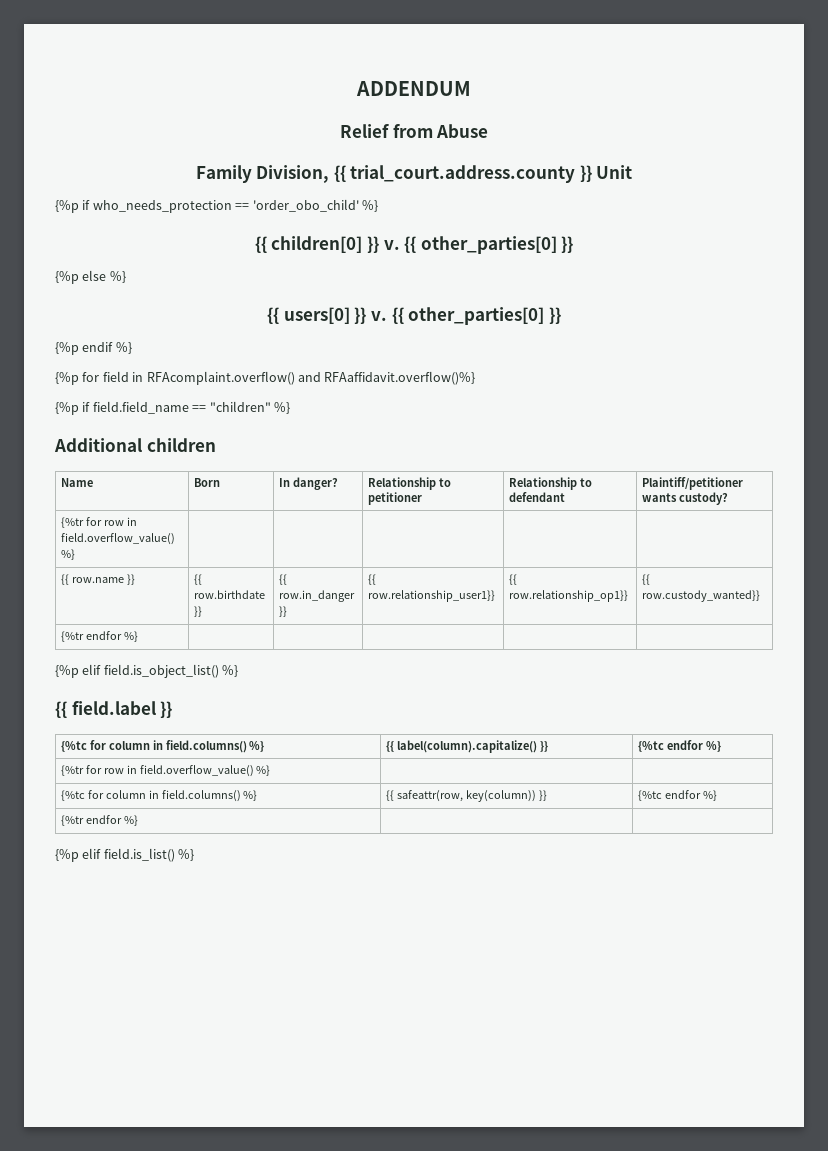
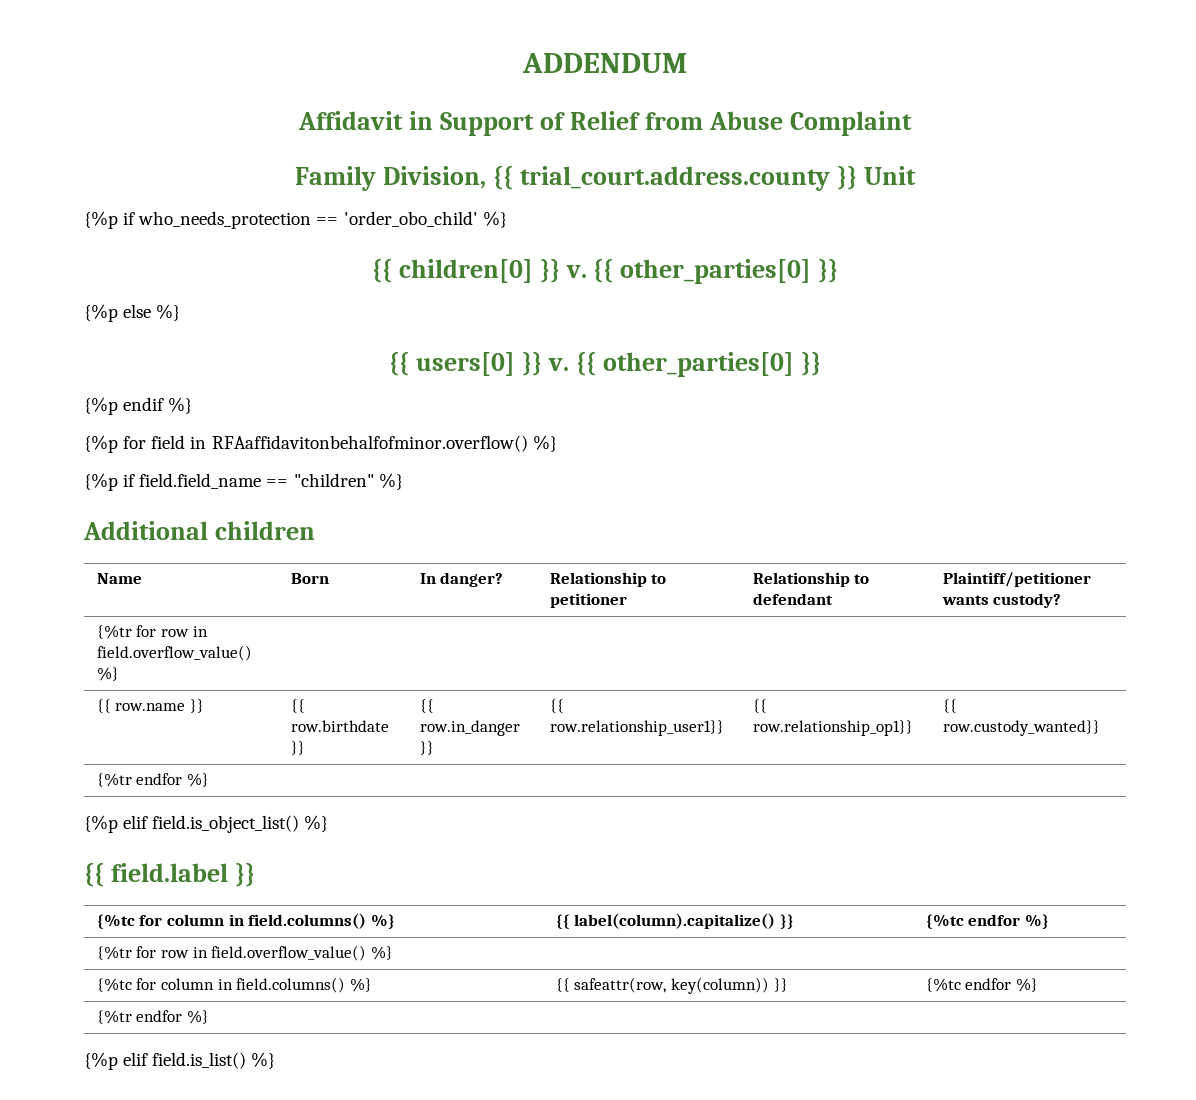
- Relief from Abuse
+ Affidavit in Support of Relief from Abuse Complaint
- {%p for field in RFAcomplaint.overflow() and RFAaffidavit.overflow()%}
+ {%p for field in RFAaffidavitonbehalfofminor.overflow() %}

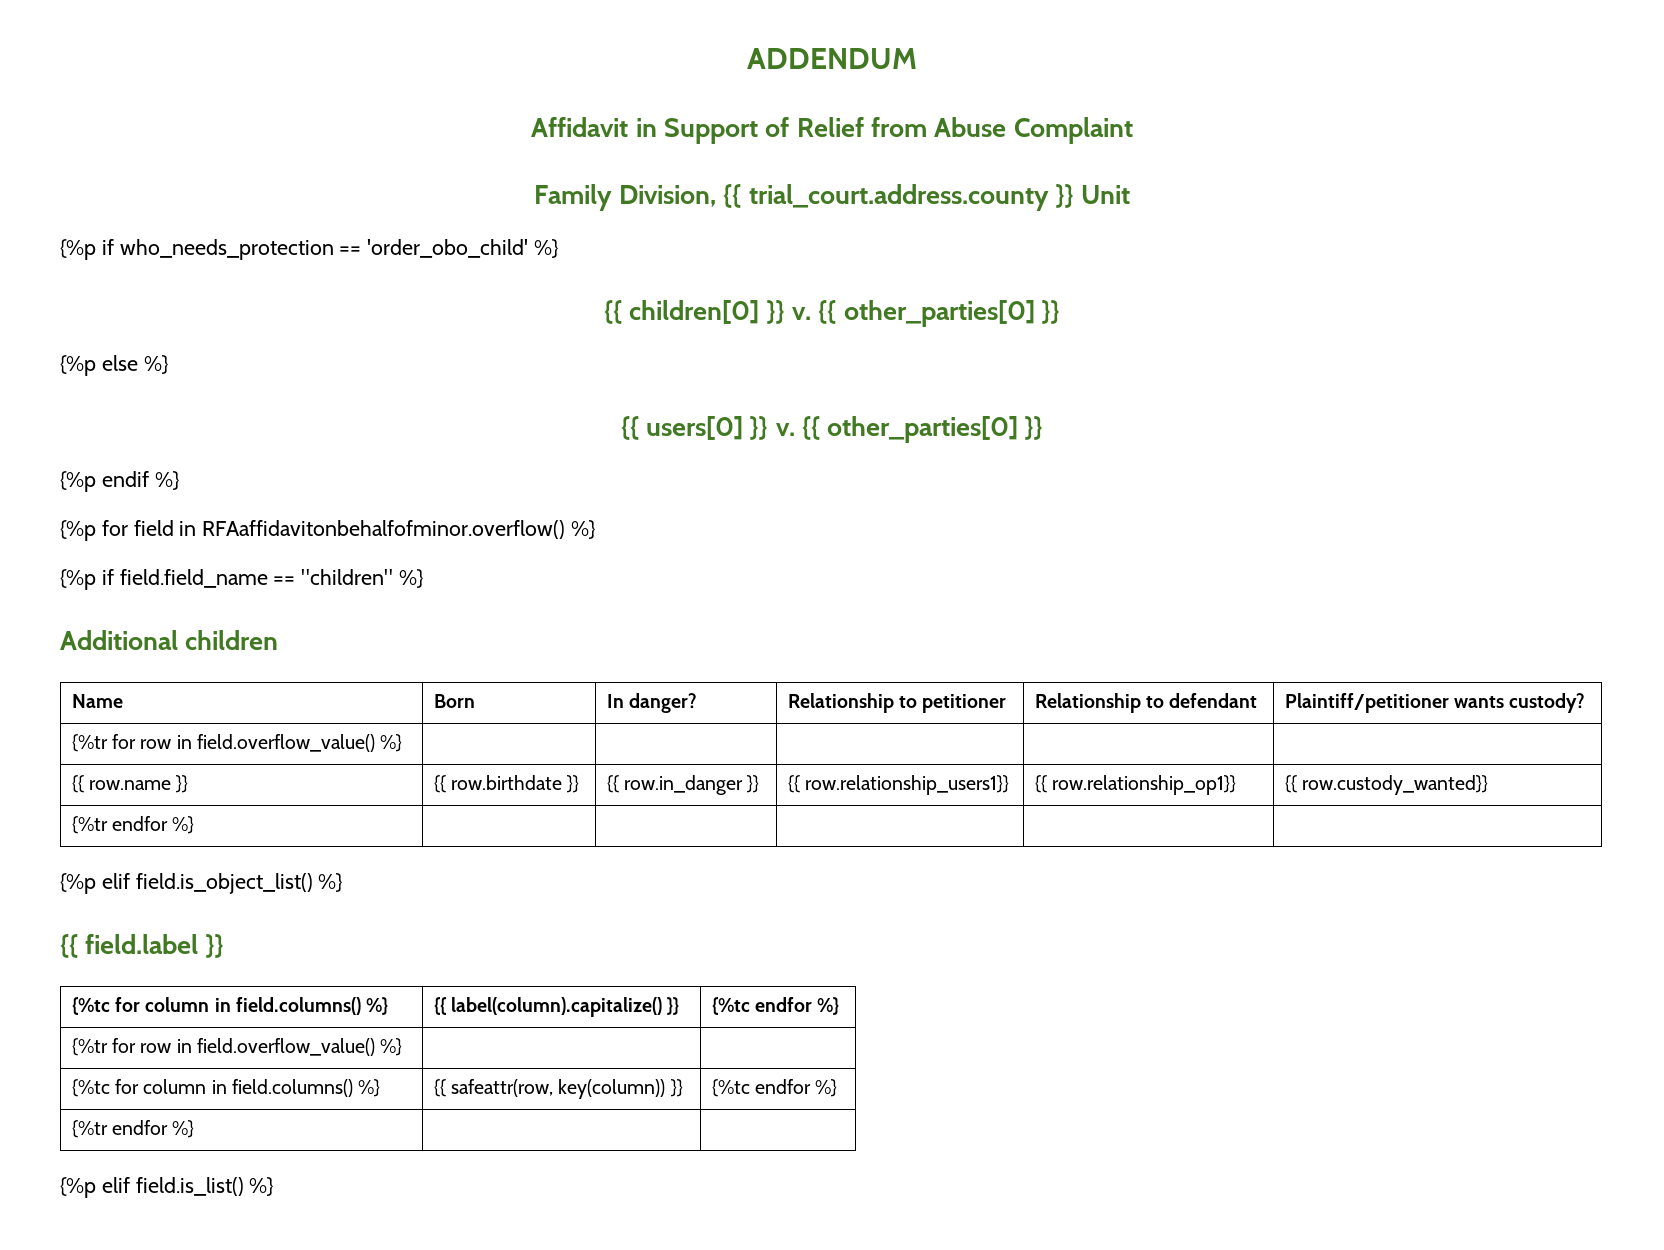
- {{ row.name }} | {{ row.birthdate }} | {{ row.in_danger }} | {{ row.relationship_user1}} | {{ row.relationship_op1}} | {{ row.custody_wanted}}
+ {{ row.name }} | {{ row.birthdate }} | {{ row.in_danger }} | {{ row.relationship_users1}} | {{ row.relationship_op1}} | {{ row.custody_wanted}}

